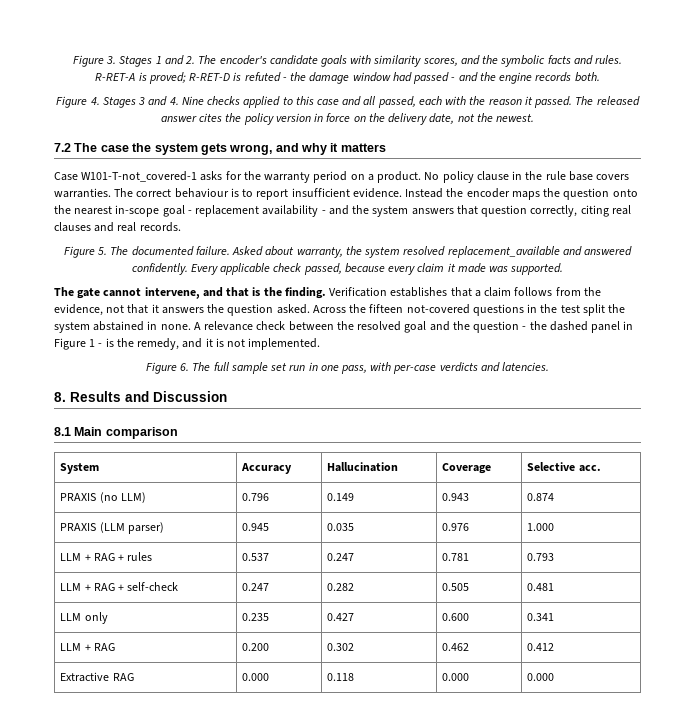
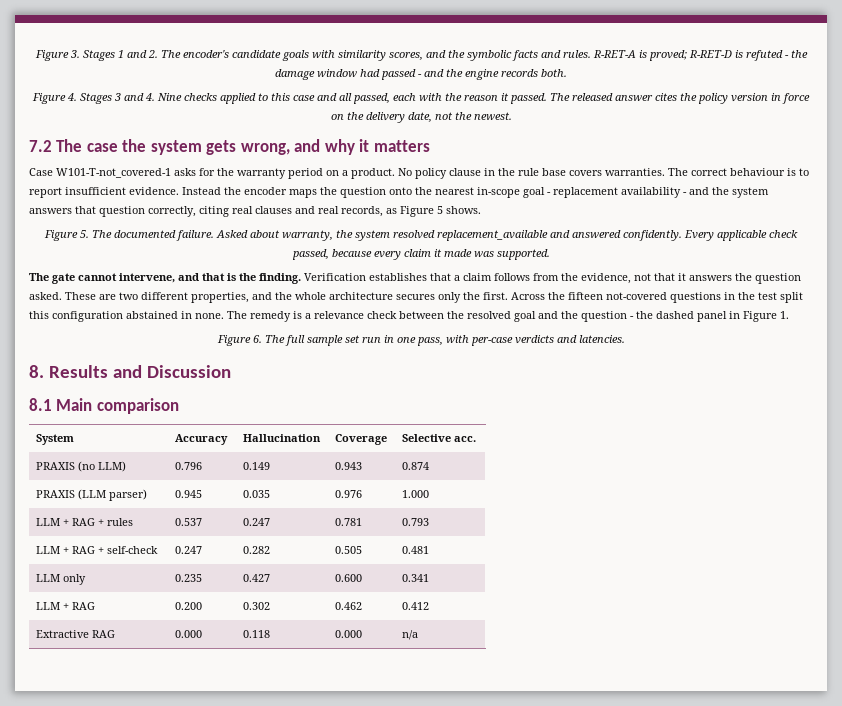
- Instead the encoder maps the question onto the nearest in-scope goal - replacement availability - and the system answers that question correctly, citing real clauses and real records.
+ Instead the encoder maps the question onto the nearest in-scope goal - replacement availability - and the system answers that question correctly, citing real clauses and real records, as Figure 5 shows.
+ These are two different properties, and the whole architecture secures only the first.
- Across the fifteen not-covered questions in the test split the system abstained in none.
+ Across the fifteen not-covered questions in the test split this configuration abstained in none.
- A relevance check between the resolved goal and the question - the dashed panel in Figure 1 - is the remedy, and it is not implemented.
+ The remedy is a relevance check between the resolved goal and the question - the dashed panel in Figure 1.
- Extractive RAG | 0.000 | 0.118 | 0.000 | 0.000
+ Extractive RAG | 0.000 | 0.118 | 0.000 | n/a

